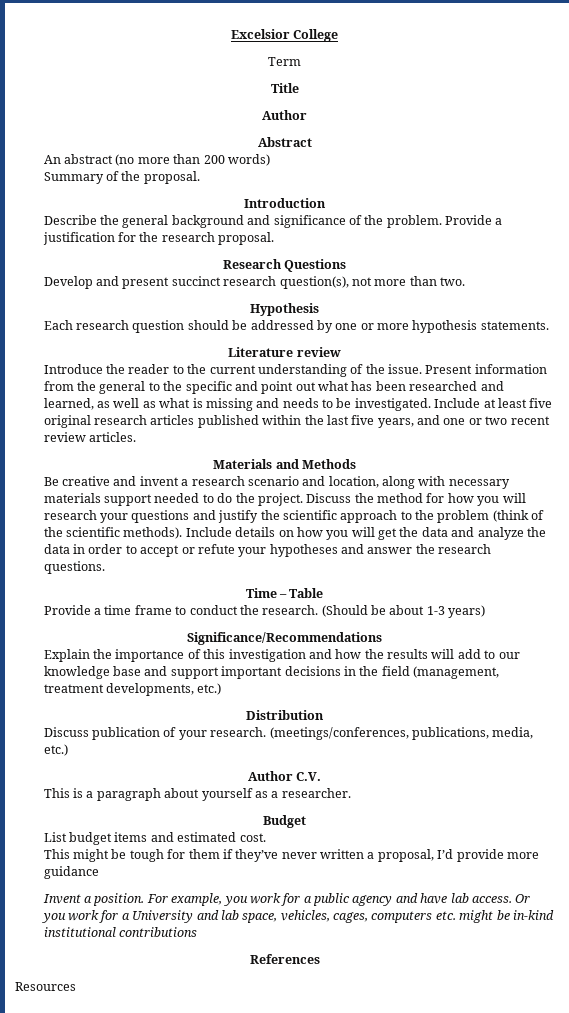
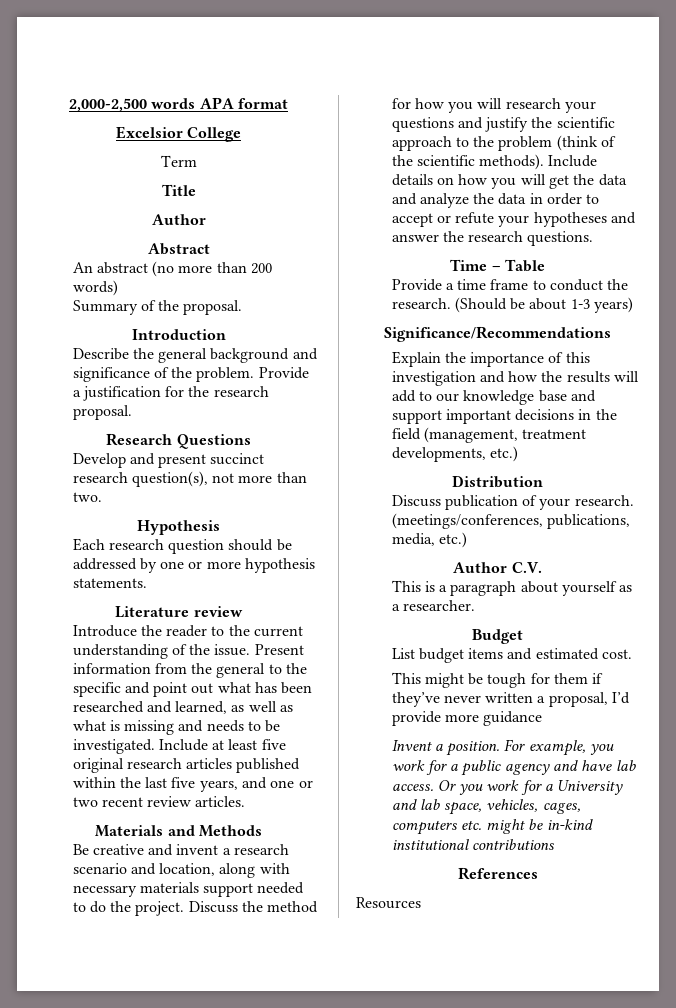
+ 2,000-2,500 words APA format

